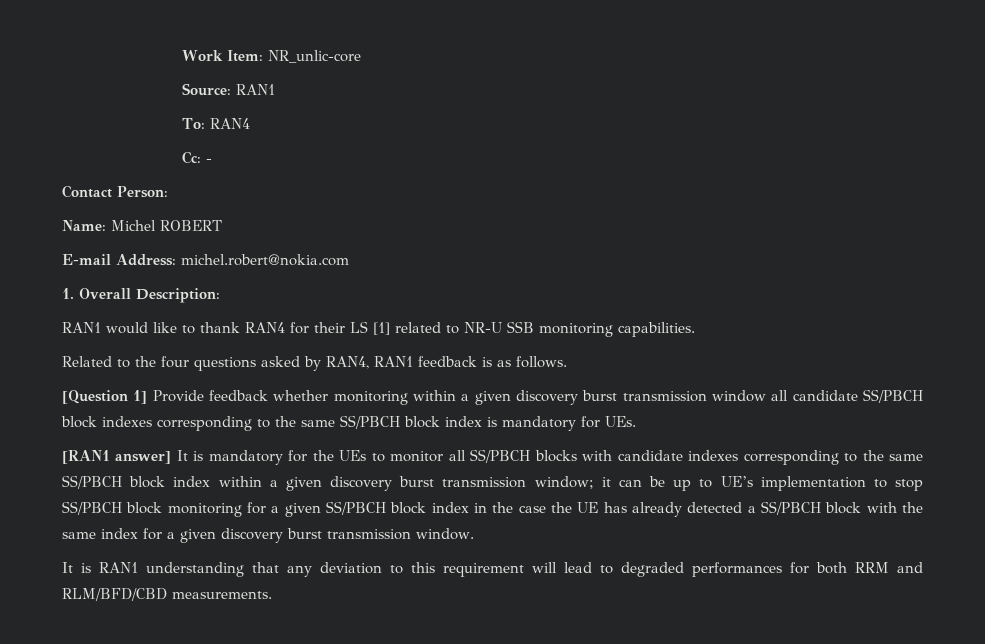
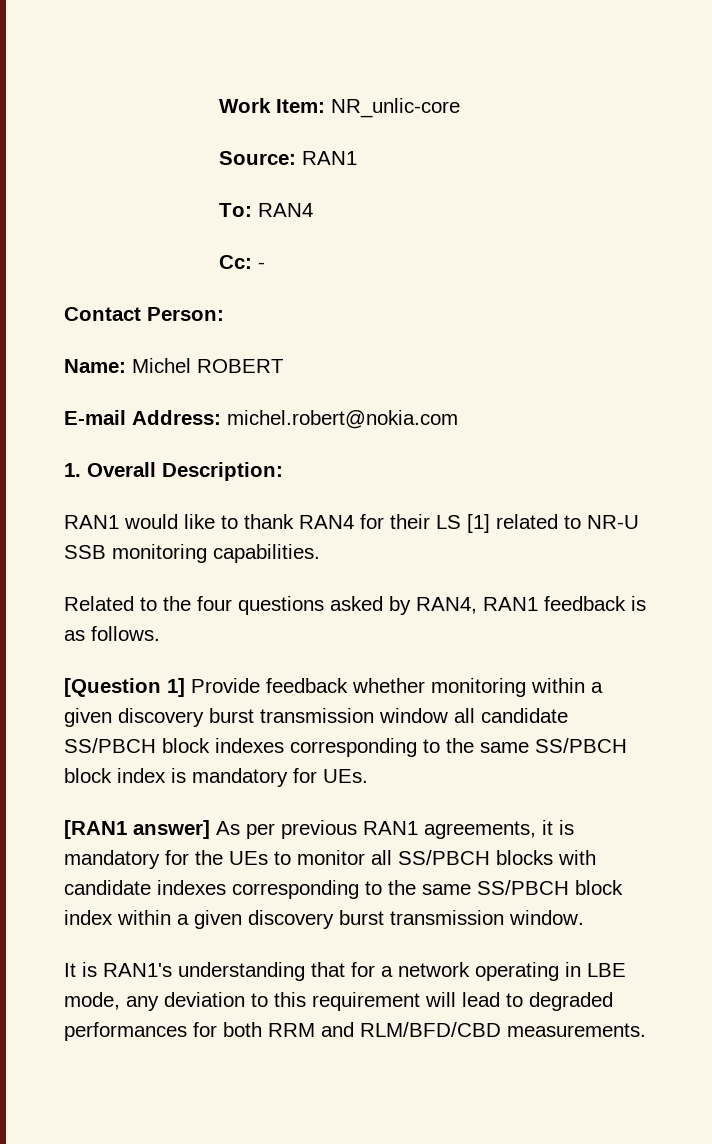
- [RAN1 answer] It is mandatory for the UEs to monitor all SS/PBCH blocks with candidate indexes corresponding to the same SS/PBCH block index within a given discovery burst transmission window; it can be up to UE’s implementation to stop SS/PBCH block monitoring for a given SS/PBCH block index in the case the UE has already detected a SS/PBCH block with the same index for a given discovery burst transmission window.
+ [RAN1 answer] As per previous RAN1 agreements, it is mandatory for the UEs to monitor all SS/PBCH blocks with candidate indexes corresponding to the same SS/PBCH block index within a given discovery burst transmission window.
- It is RAN1 understanding that any deviation to this requirement will lead to degraded performances for both RRM and RLM/BFD/CBD measurements.
+ It is RAN1's understanding that for a network operating in LBE mode, any deviation to this requirement will lead to degraded performances for both RRM and RLM/BFD/CBD measurements.

